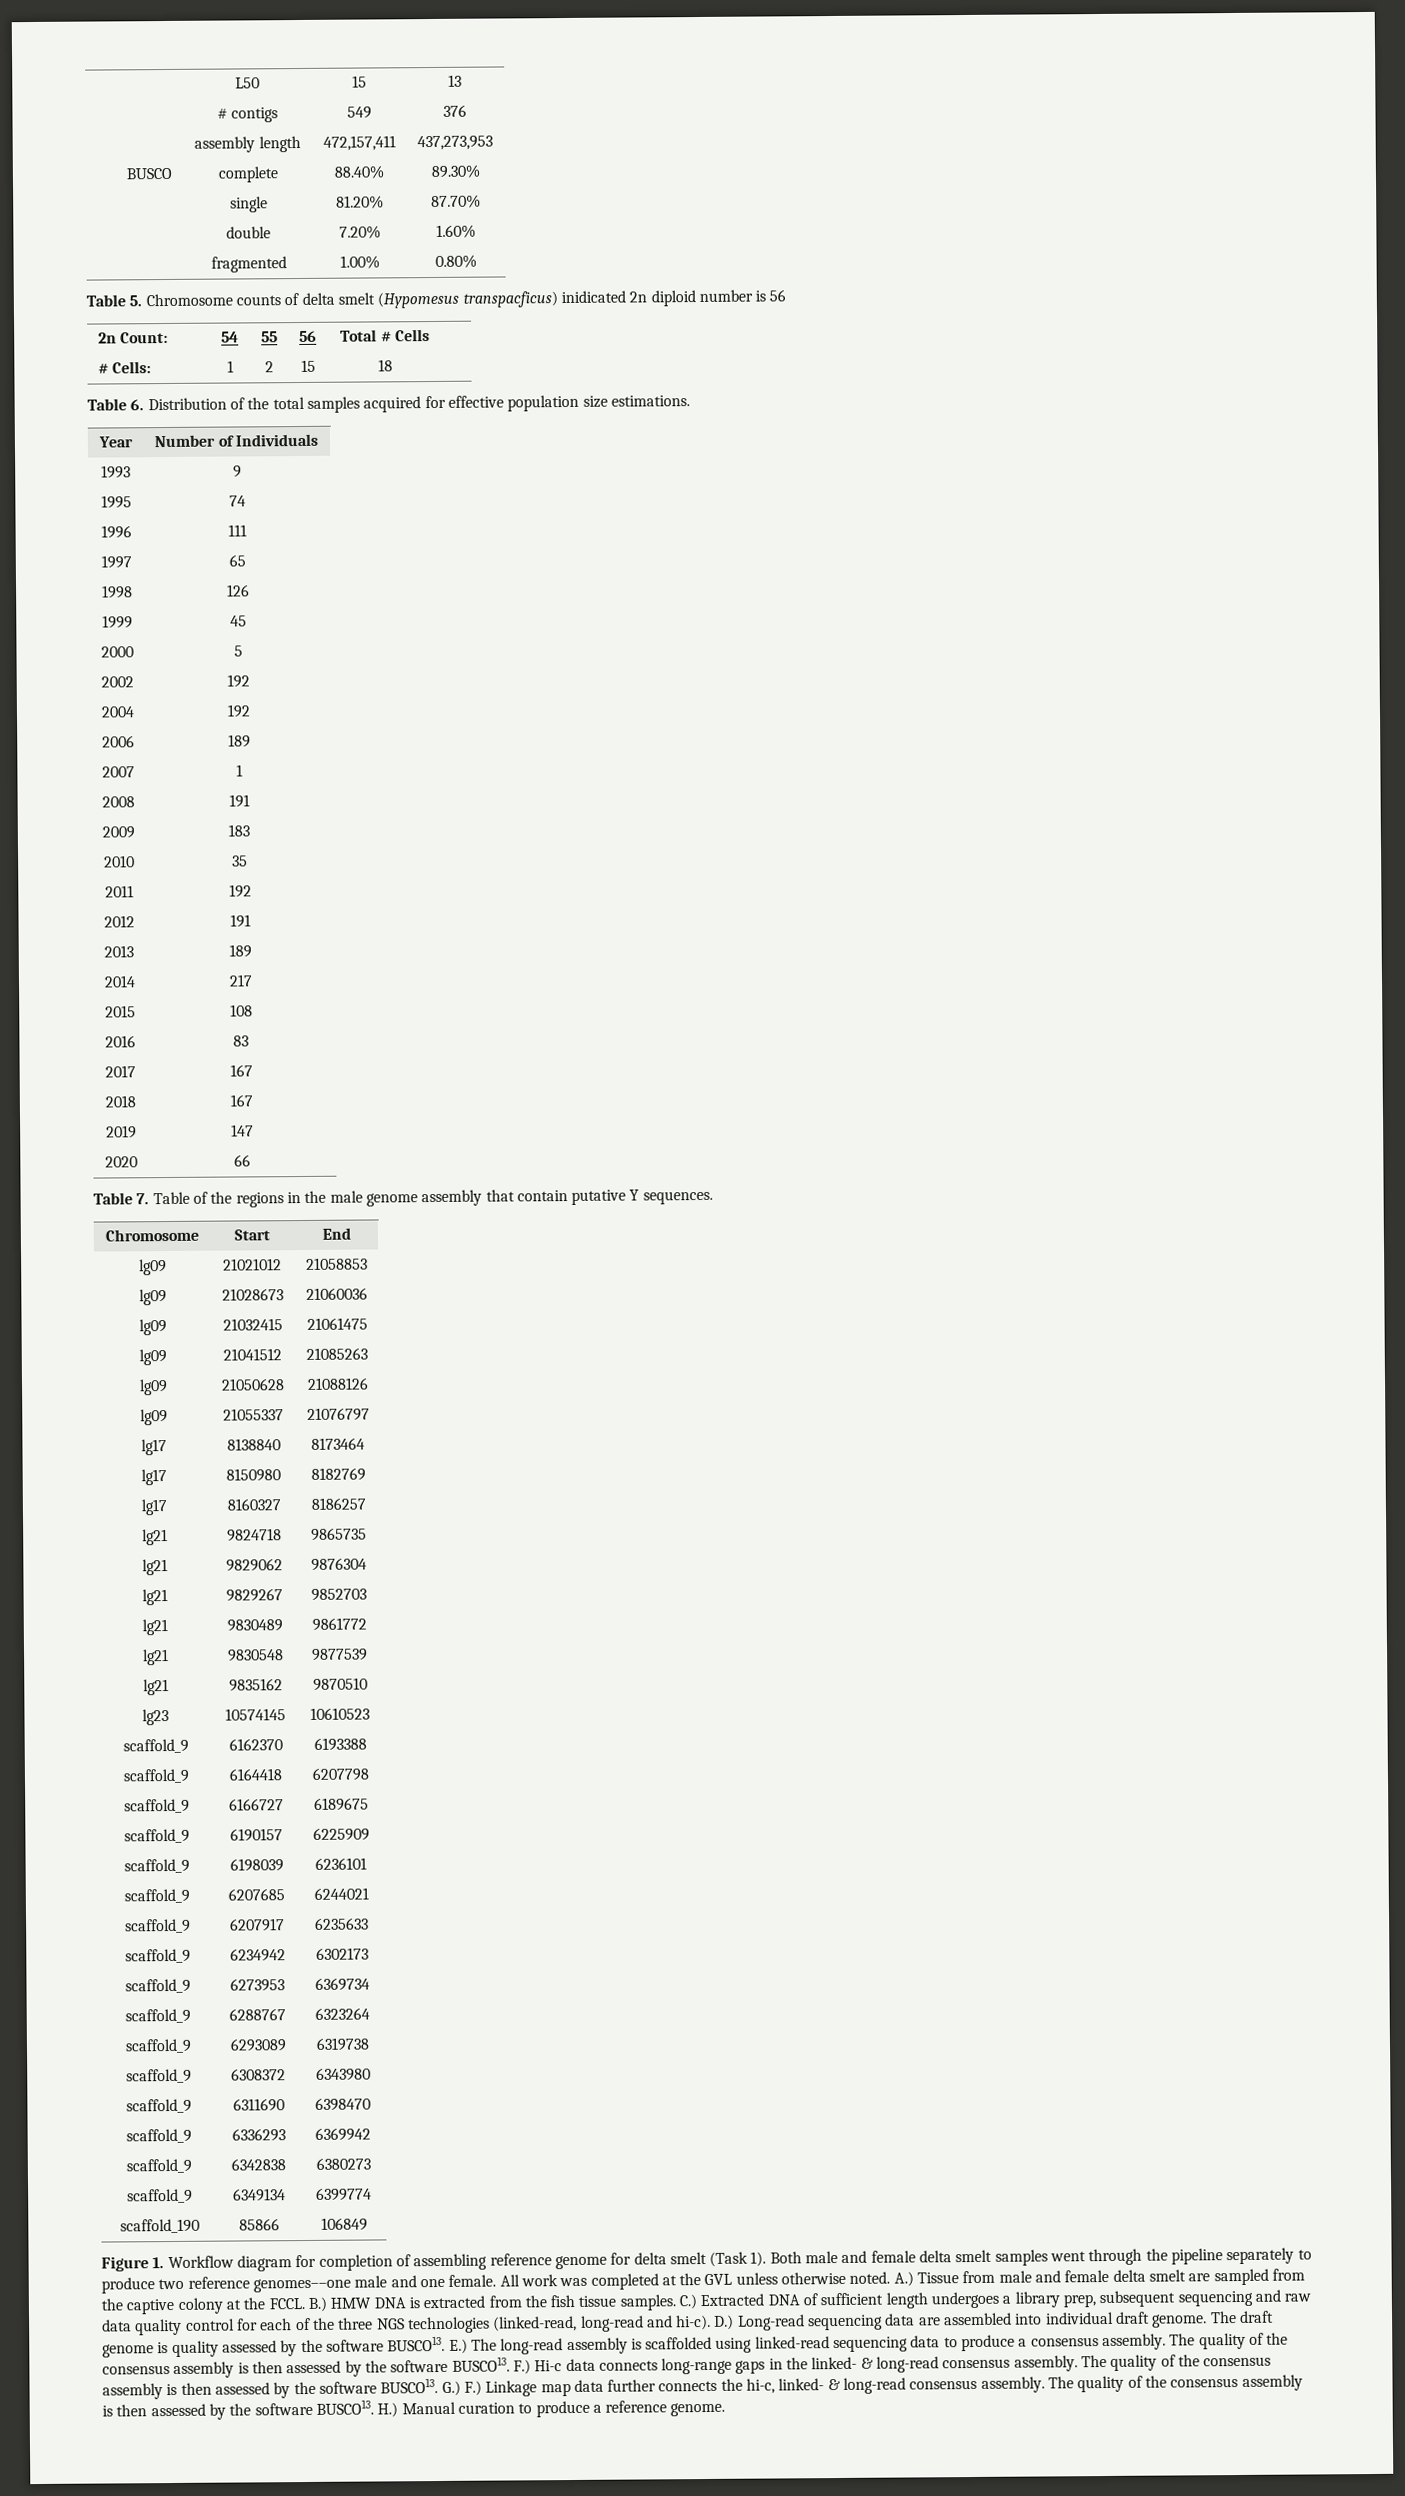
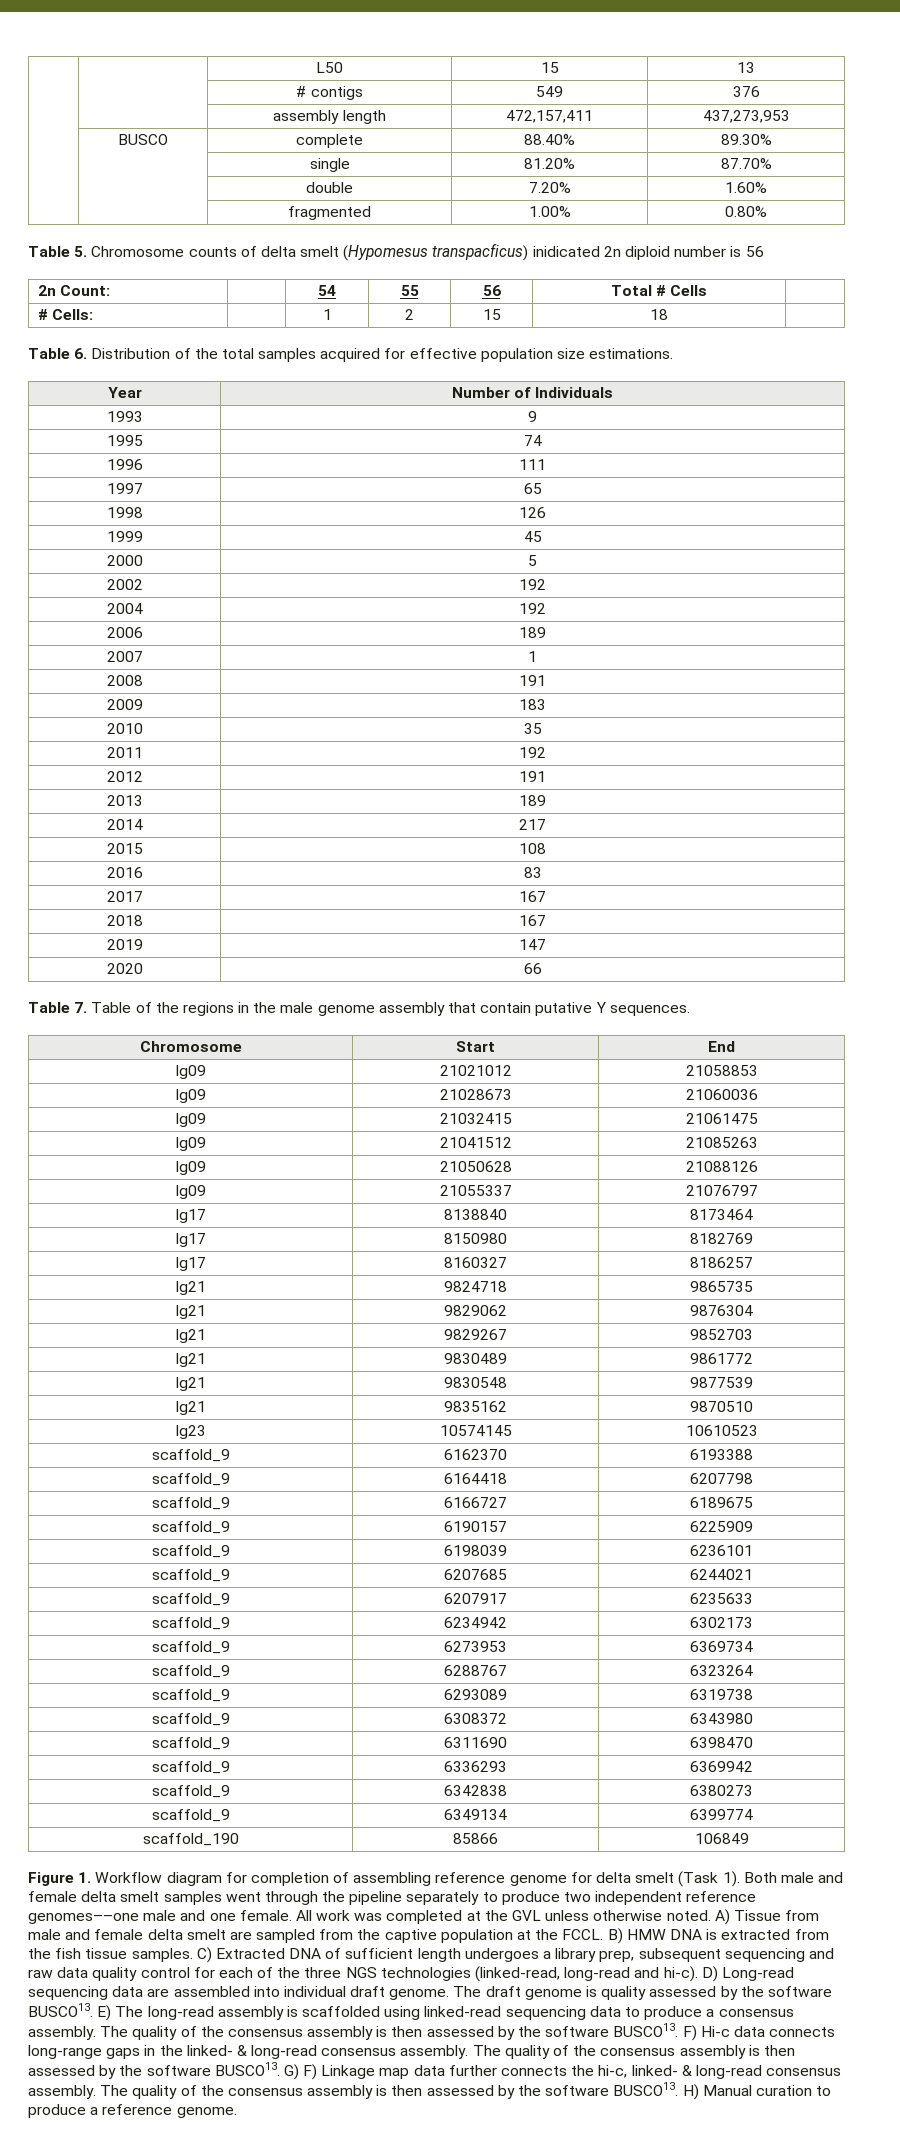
- Both male and female delta smelt samples went through the pipeline separately to produce two reference genomes––one male and one female.
+ Both male and female delta smelt samples went through the pipeline separately to produce two independent reference genomes––one male and one female.
- A.) Tissue from male and female delta smelt are sampled from the captive colony at the FCCL.
+ A) Tissue from male and female delta smelt are sampled from the captive population at the FCCL.
- B.) HMW DNA is extracted from the fish tissue samples.
+ B) HMW DNA is extracted from the fish tissue samples.
- C.) Extracted DNA of sufficient length undergoes a library prep, subsequent sequencing and raw data quality control for each of the three NGS technologies (linked-read, long-read and hi-c).
+ C) Extracted DNA of sufficient length undergoes a library prep, subsequent sequencing and raw data quality control for each of the three NGS technologies (linked-read, long-read and hi-c).
- D.) Long-read sequencing data are assembled into individual draft genome.
+ D) Long-read sequencing data are assembled into individual draft genome.
- E.) The long-read assembly is scaffolded using linked-read sequencing data to produce a consensus assembly.
+ E) The long-read assembly is scaffolded using linked-read sequencing data to produce a consensus assembly.
- F.) Hi-c data connects long-range gaps in the linked- & long-read consensus assembly.
+ F) Hi-c data connects long-range gaps in the linked- & long-read consensus assembly.
- G.) F.) Linkage map data further connects the hi-c, linked- & long-read consensus assembly.
+ G) F) Linkage map data further connects the hi-c, linked- & long-read consensus assembly.
- H.) Manual curation to produce a reference genome.
+ H) Manual curation to produce a reference genome.

